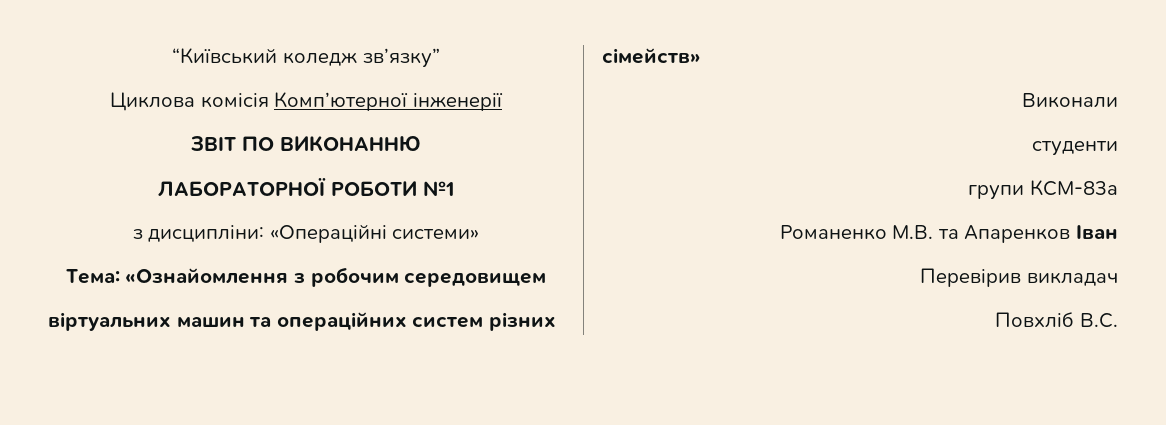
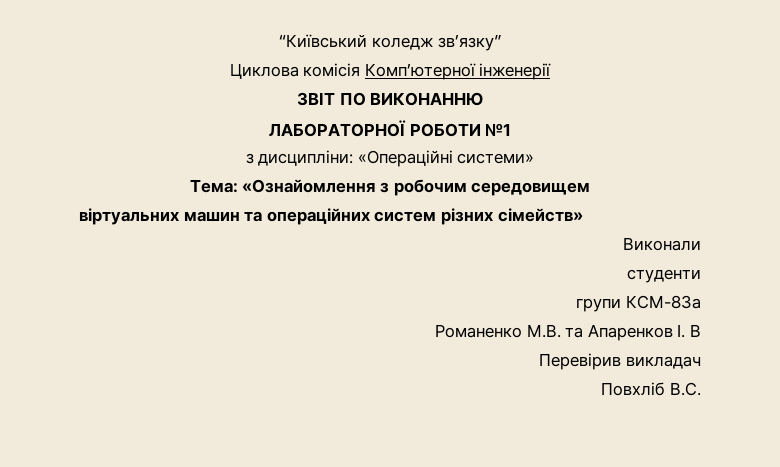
- Романенко М.В. та Апаренков Іван
+ Романенко М.В. та Апаренков І. В

